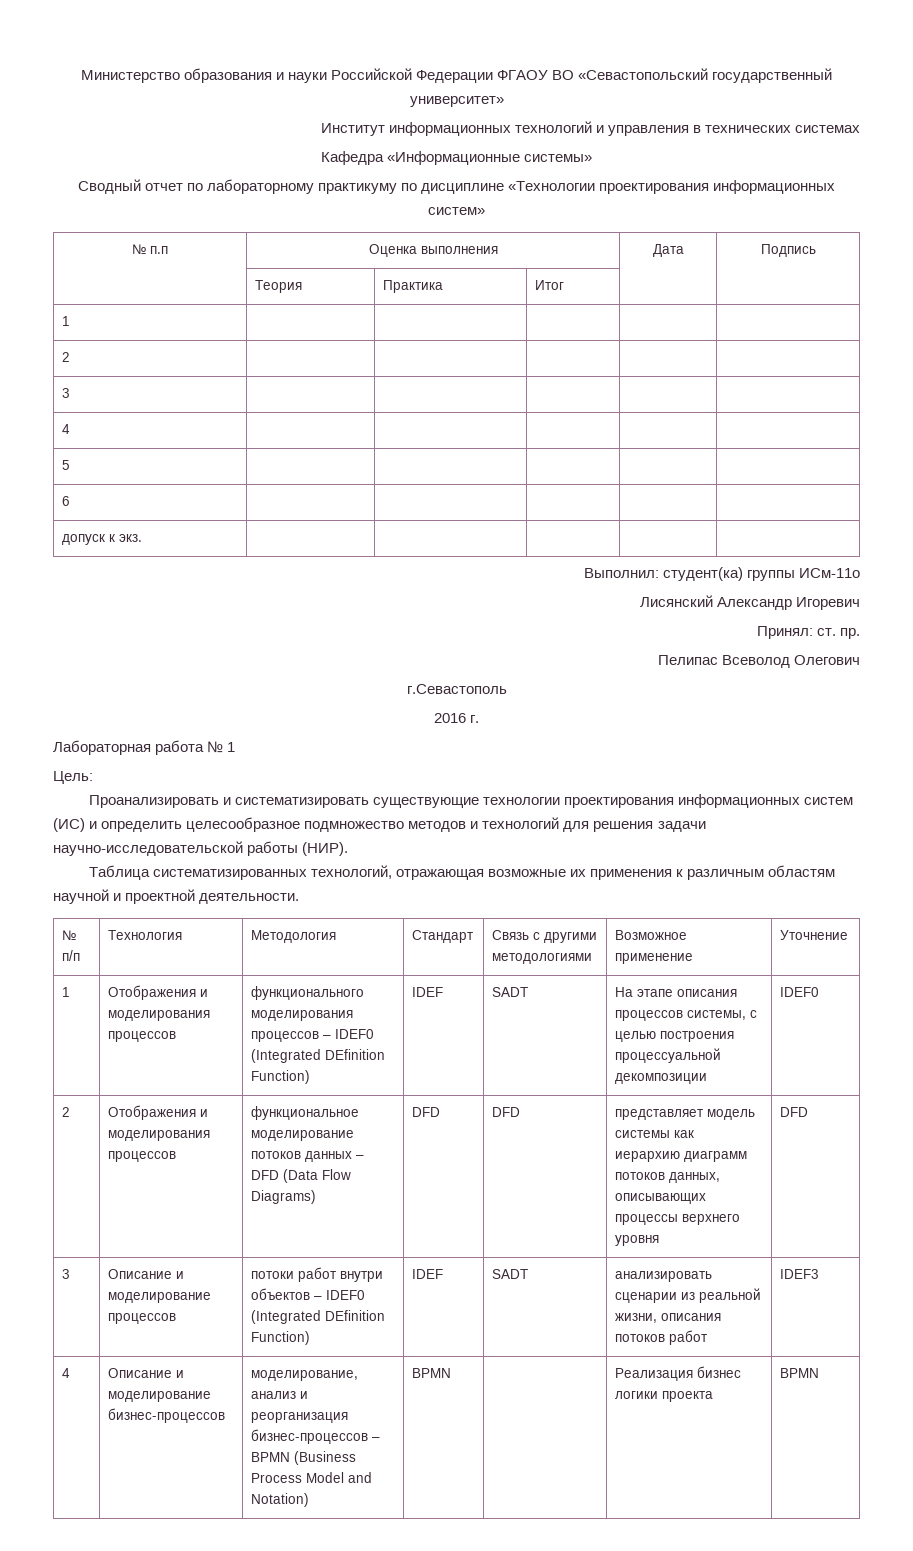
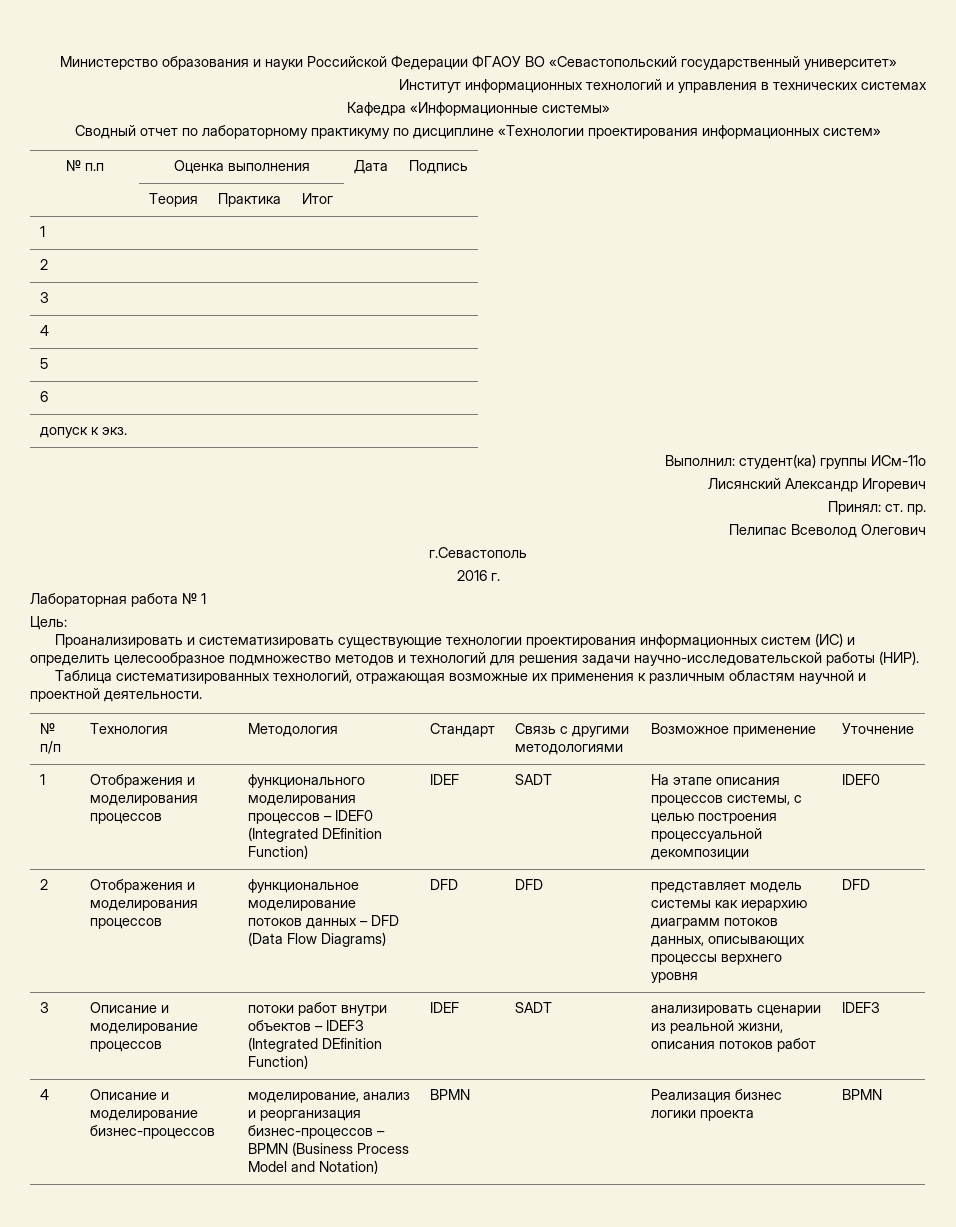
- 3 | Описание и моделирование процессов | потоки работ внутри объектов – IDEF0 (Integrated DEfinition Function) | IDEF | SADT | анализировать сценарии из реальной жизни, описания потоков работ | IDEF3
+ 3 | Описание и моделирование процессов | потоки работ внутри объектов – IDEF3 (Integrated DEfinition Function) | IDEF | SADT | анализировать сценарии из реальной жизни, описания потоков работ | IDEF3

